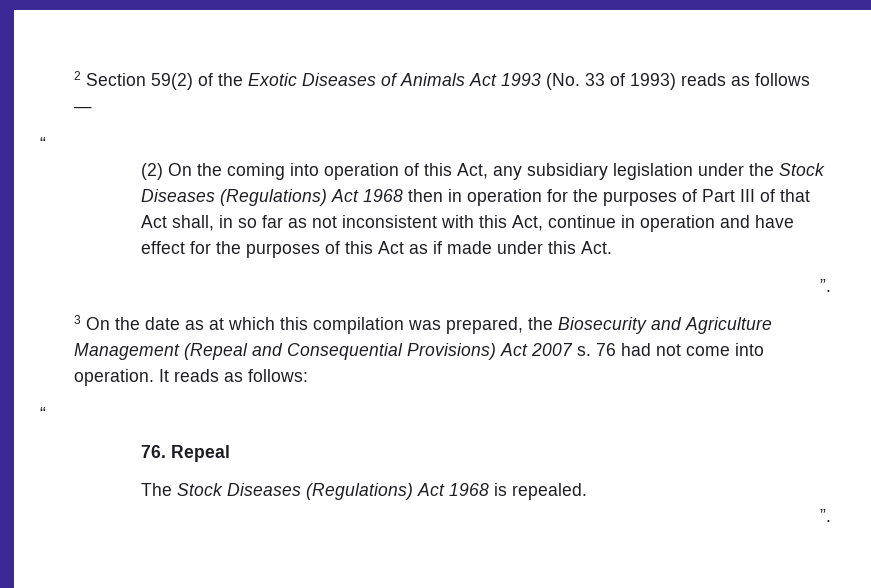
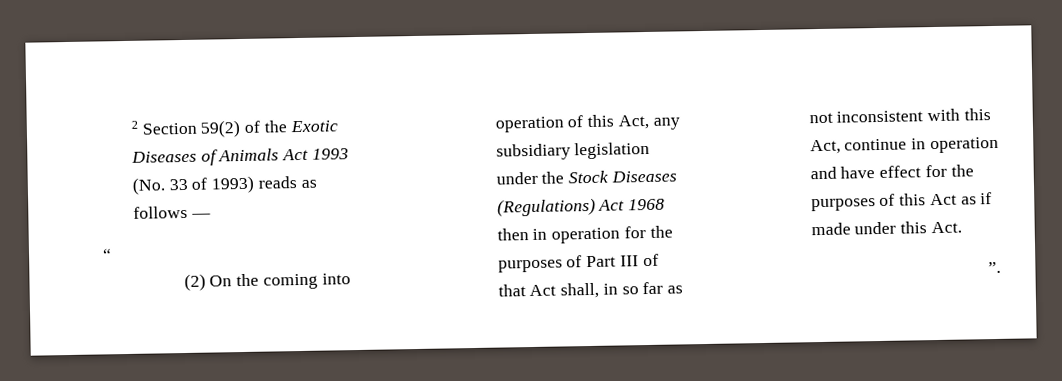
- 3 On the date as at which this compilation was prepared, the Biosecurity and Agriculture Management (Repeal and Consequential Provisions) Act 2007 s. 76 had not come into operation. It reads as follows:
- “
- 76. Repeal
- The Stock Diseases (Regulations) Act 1968 is repealed.
- ”.

